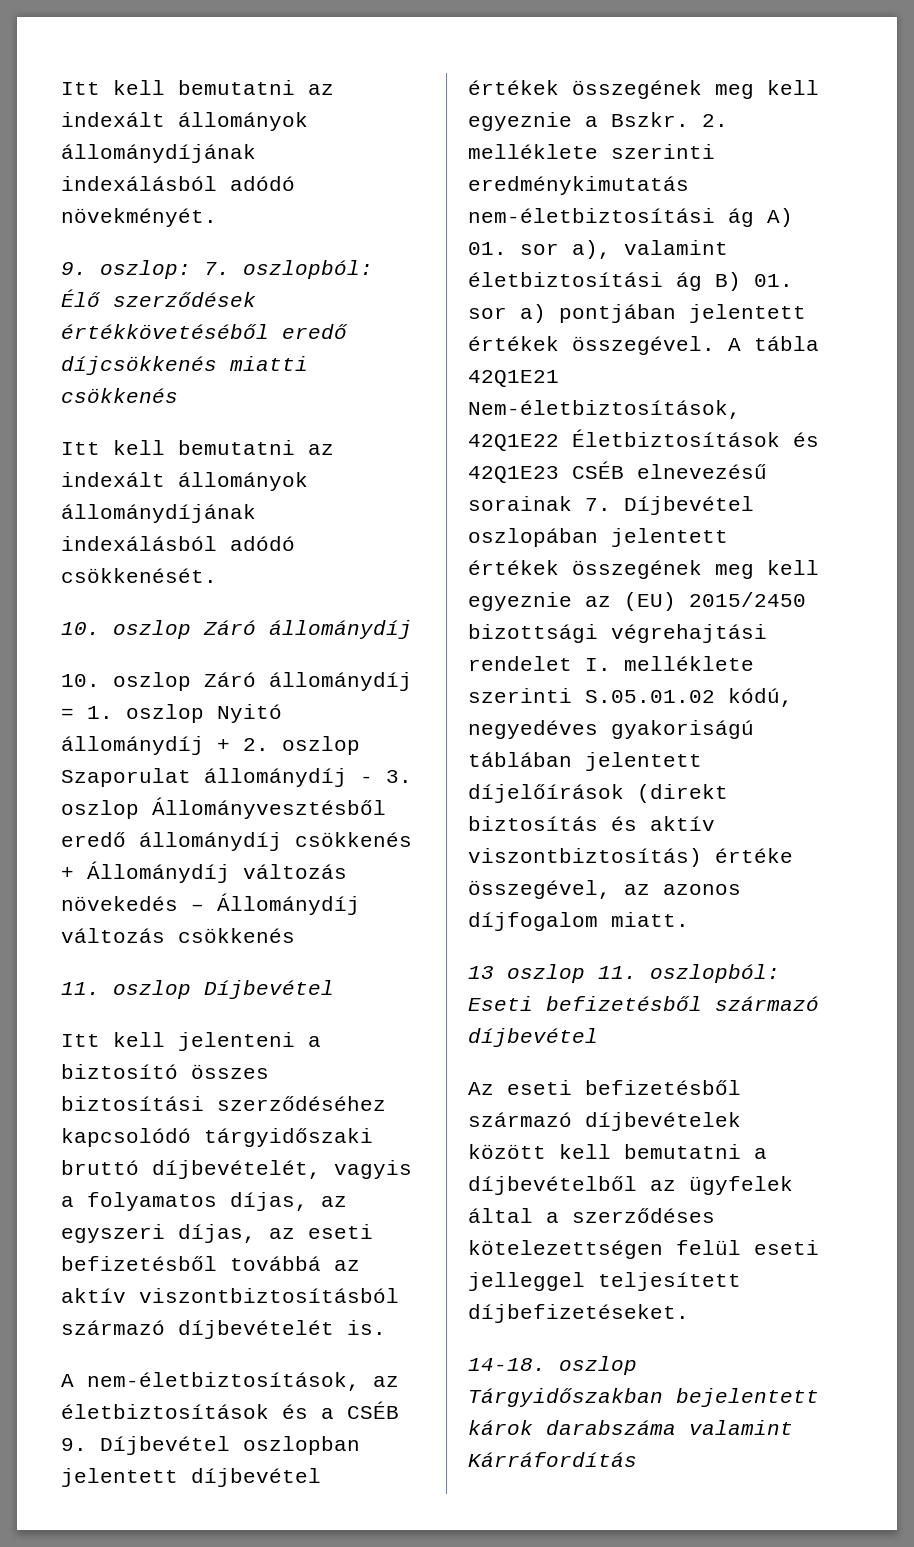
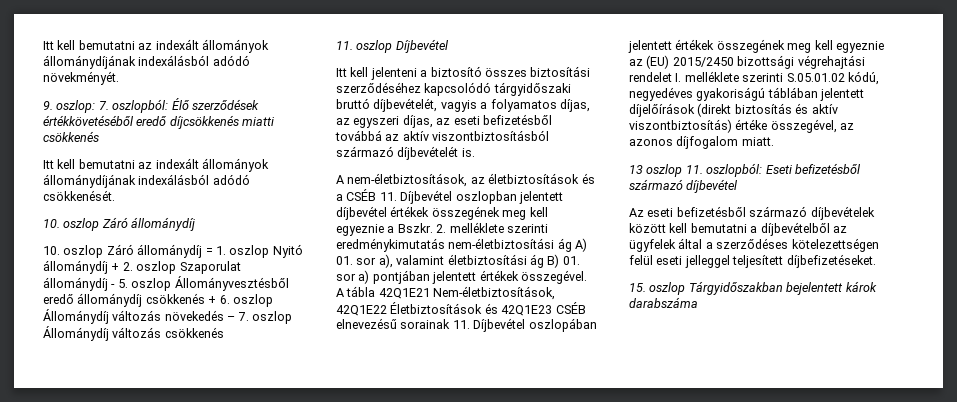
- 10. oszlop Záró állománydíj = 1. oszlop Nyitó állománydíj + 2. oszlop Szaporulat állománydíj - 3. oszlop Állományvesztésből eredő állománydíj csökkenés + Állománydíj változás növekedés – Állománydíj változás csökkenés
+ 10. oszlop Záró állománydíj = 1. oszlop Nyitó állománydíj + 2. oszlop Szaporulat állománydíj - 5. oszlop Állományvesztésből eredő állománydíj csökkenés + 6. oszlop Állománydíj változás növekedés – 7. oszlop Állománydíj változás csökkenés
- A nem-életbiztosítások, az életbiztosítások és a CSÉB 9. Díjbevétel oszlopban jelentett díjbevétel értékek összegének meg kell egyeznie a Bszkr.
+ A nem-életbiztosítások, az életbiztosítások és a CSÉB 11. Díjbevétel oszlopban jelentett díjbevétel értékek összegének meg kell egyeznie a Bszkr.
- A tábla 42Q1E21 Nem-életbiztosítások, 42Q1E22 Életbiztosítások és 42Q1E23 CSÉB elnevezésű sorainak 7. Díjbevétel oszlopában jelentett értékek összegének meg kell egyeznie az (EU) 2015/2450 bizottsági végrehajtási rendelet I. melléklete szerinti S.05.01.02 kódú, negyedéves gyakoriságú táblában jelentett díjelőírások (direkt biztosítás és aktív viszontbiztosítás) értéke összegével, az azonos díjfogalom miatt.
+ A tábla 42Q1E21 Nem-életbiztosítások, 42Q1E22 Életbiztosítások és 42Q1E23 CSÉB elnevezésű sorainak 11. Díjbevétel oszlopában jelentett értékek összegének meg kell egyeznie az (EU) 2015/2450 bizottsági végrehajtási rendelet I. melléklete szerinti S.05.01.02 kódú, negyedéves gyakoriságú táblában jelentett díjelőírások (direkt biztosítás és aktív viszontbiztosítás) értéke összegével, az azonos díjfogalom miatt.
- 14-18. oszlop Tárgyidőszakban bejelentett károk darabszáma valamint Kárráfordítás
+ 15. oszlop Tárgyidőszakban bejelentett károk darabszáma

